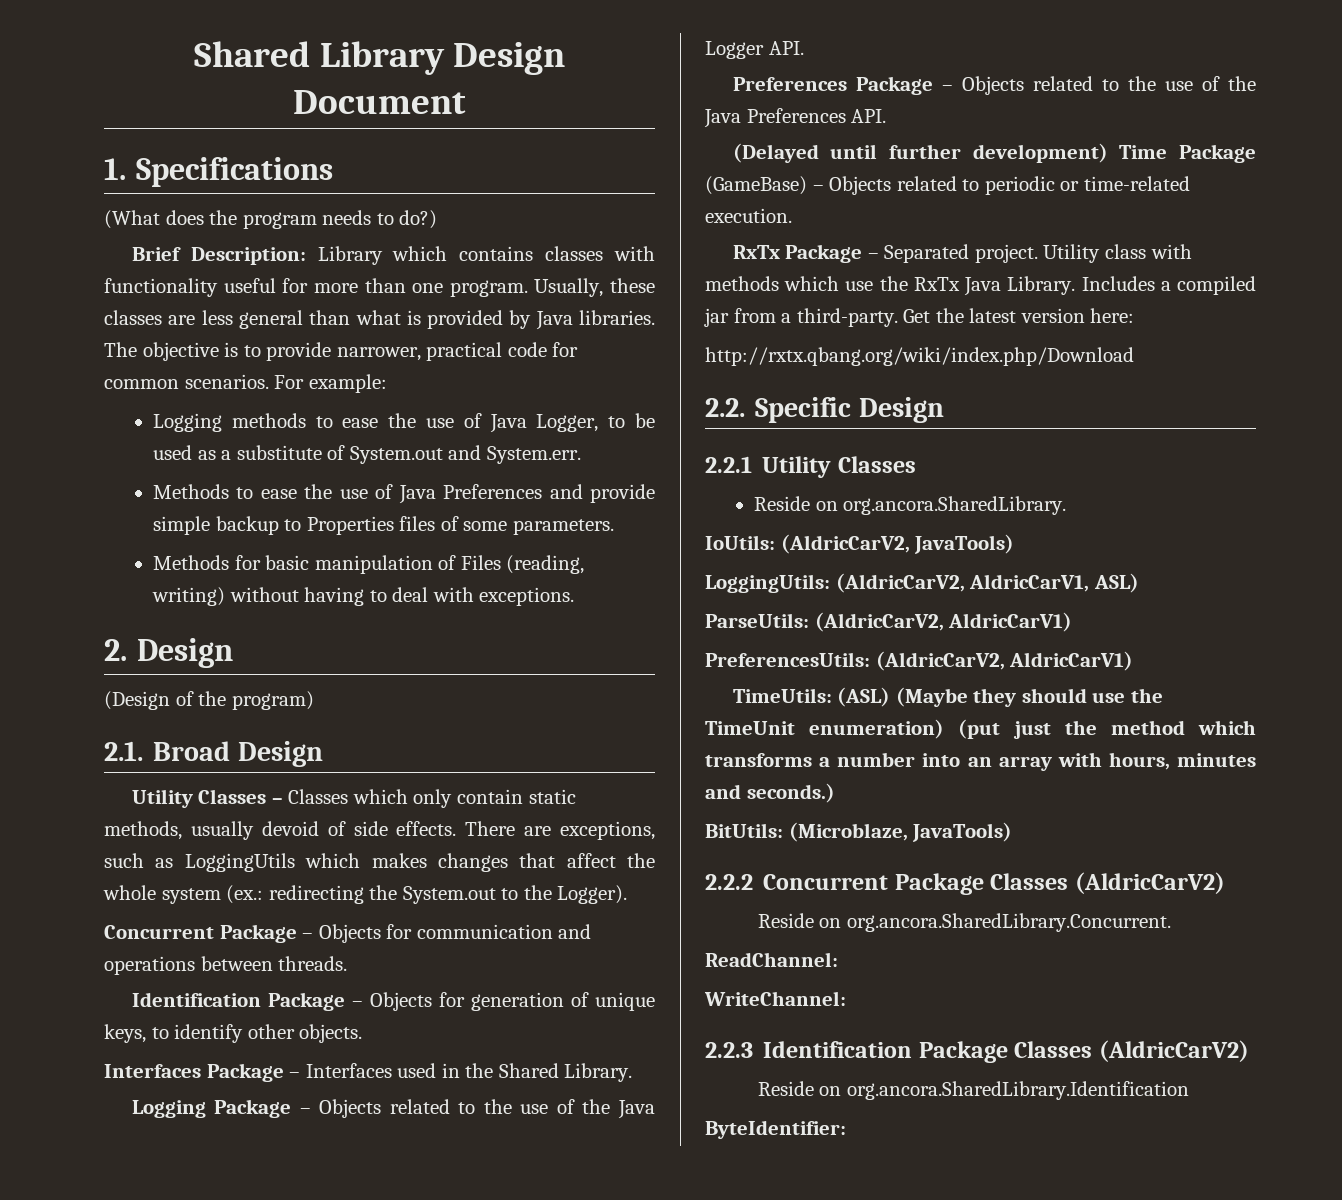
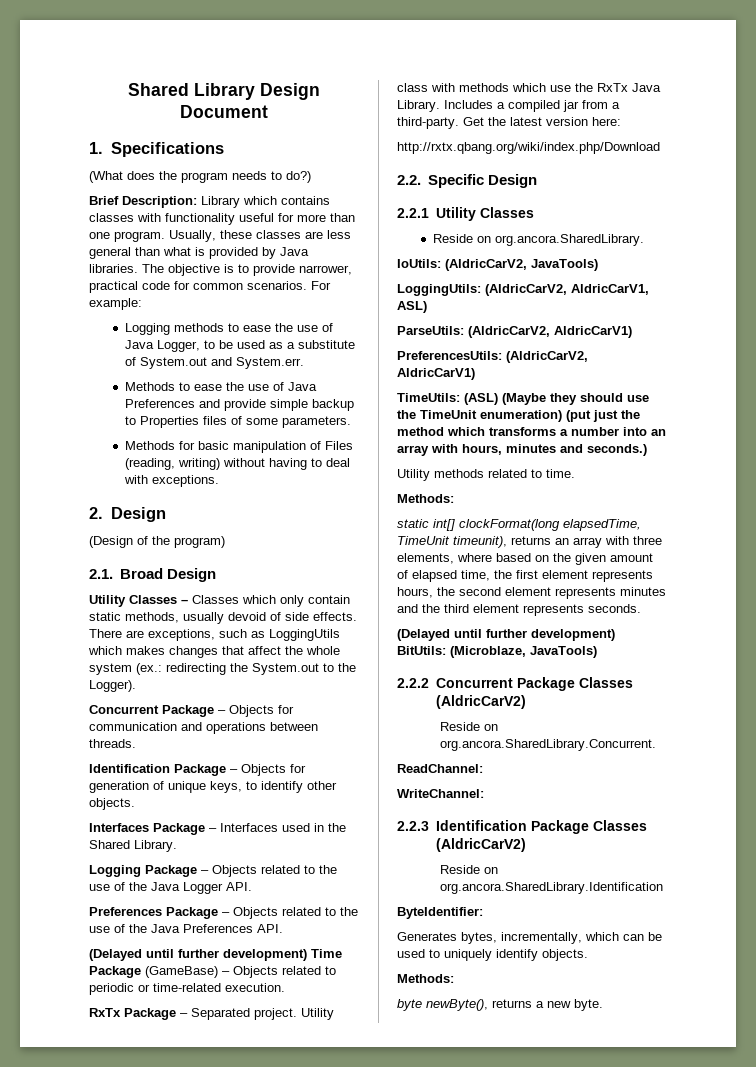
- BitUtils: (Microblaze, JavaTools)
+ Utility methods related to time.
+ Methods:
+ static int[] clockFormat(long elapsedTime, TimeUnit timeunit), returns an array with three elements, where based on the given amount of elapsed time, the first element represents hours, the second element represents minutes and the third element represents seconds.
+ (Delayed until further development) BitUtils: (Microblaze, JavaTools)
+ Generates bytes, incrementally, which can be used to uniquely identify objects.
+ Methods:
+ byte newByte(), returns a new byte.

